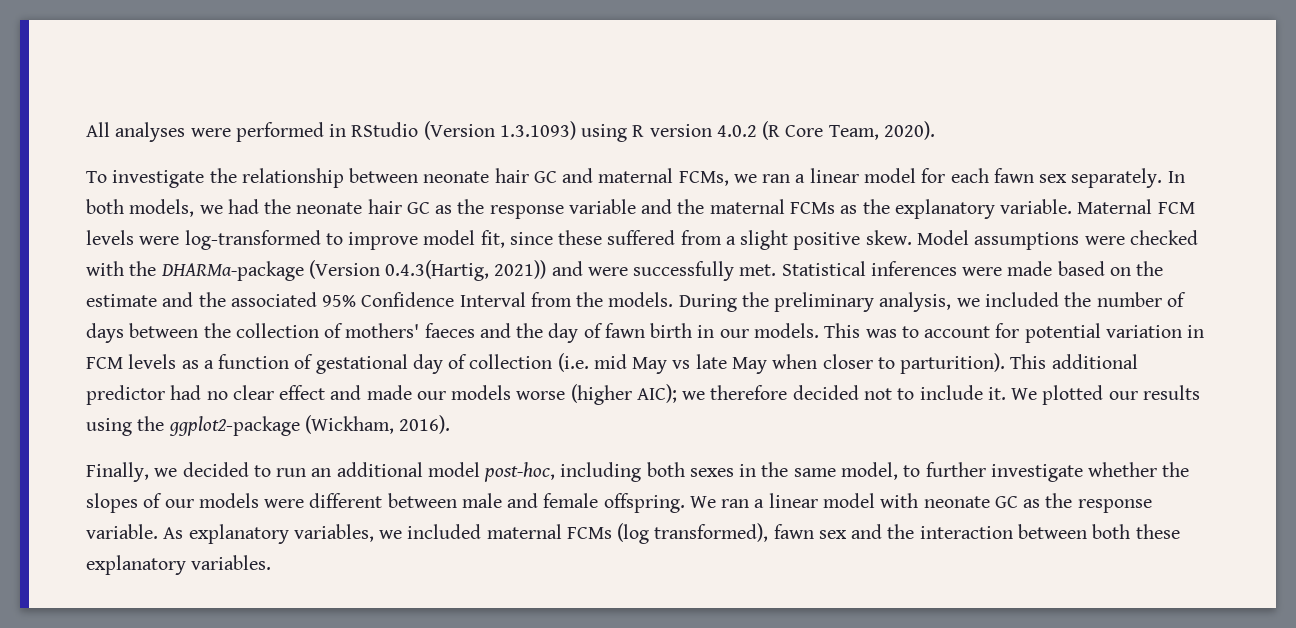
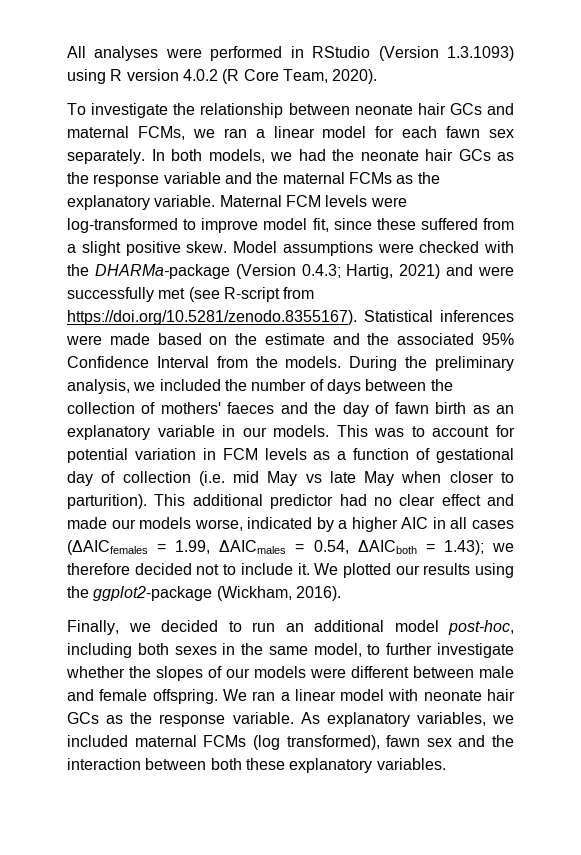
- To investigate the relationship between neonate hair GC and maternal FCMs, we ran a linear model for each fawn sex separately.
+ To investigate the relationship between neonate hair GCs and maternal FCMs, we ran a linear model for each fawn sex separately.
- In both models, we had the neonate hair GC as the response variable and the maternal FCMs as the explanatory variable.
+ In both models, we had the neonate hair GCs as the response variable and the maternal FCMs as the explanatory variable.
- Model assumptions were checked with the DHARMa-package (Version 0.4.3(Hartig, 2021)) and were successfully met. Statistical inferences were made based on the estimate and the associated 95% Confidence Interval from the models.
+ Model assumptions were checked with the DHARMa-package (Version 0.4.3; Hartig, 2021) and were successfully met (see R-script from https://doi.org/10.5281/zenodo.8355167). Statistical inferences were made based on the estimate and the associated 95% Confidence Interval from the models.
- During the preliminary analysis, we included the number of days between the collection of mothers' faeces and the day of fawn birth in our models.
+ During the preliminary analysis, we included the number of days between the collection of mothers' faeces and the day of fawn birth as an explanatory variable in our models.
- This additional predictor had no clear effect and made our models worse (higher AIC); we therefore decided not to include it.
+ This additional predictor had no clear effect and made our models worse, indicated by a higher AIC in all cases (ΔAICfemales = 1.99, ΔAICmales = 0.54, ΔAICboth = 1.43); we therefore decided not to include it.
- We ran a linear model with neonate GC as the response variable.
+ We ran a linear model with neonate hair GCs as the response variable.

